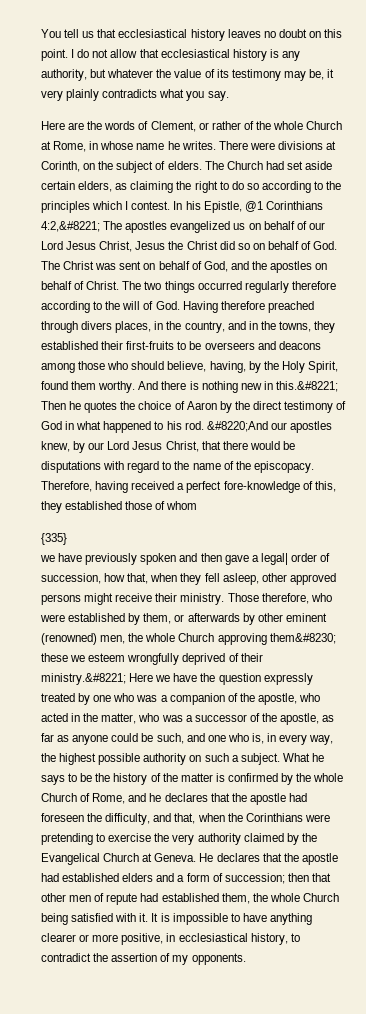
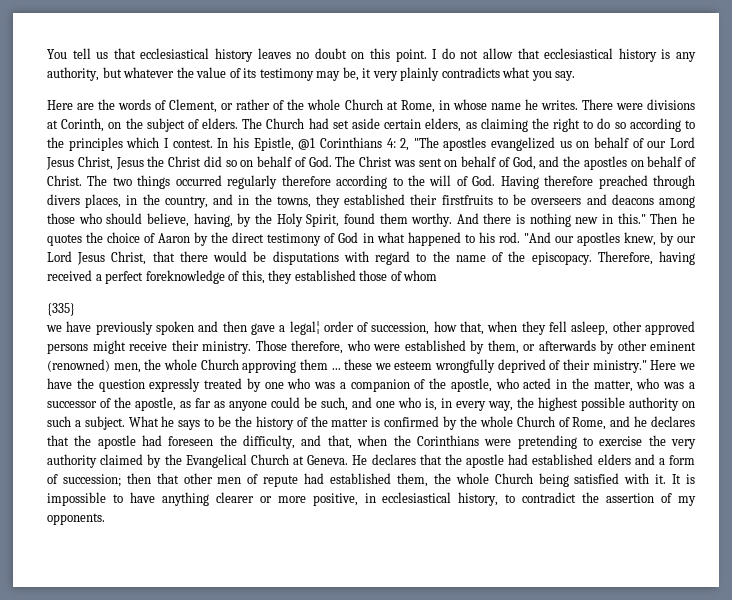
- In his Epistle, @1 Corinthians 4:2,&#8221; The apostles evangelized us on behalf of our Lord Jesus Christ, Jesus the Christ did so on behalf of God. The Christ was sent on behalf of God, and the apostles on behalf of Christ.
+ In his Epistle, @1 Corinthians 4: 2, "The apostles evangelized us on behalf of our Lord Jesus Christ, Jesus the Christ did so on behalf of God. The Christ was sent on behalf of God, and the apostles on behalf of Christ.
- The two things occurred regularly therefore according to the will of God. Having therefore preached through divers places, in the country, and in the towns, they established their first-fruits to be overseers and deacons among those who should believe, having, by the Holy Spirit, found them worthy.
+ The two things occurred regularly therefore according to the will of God. Having therefore preached through divers places, in the country, and in the towns, they established their firstfruits to be overseers and deacons among those who should believe, having, by the Holy Spirit, found them worthy.
- And there is nothing new in this.&#8221; Then he quotes the choice of Aaron by the direct testimony of God in what happened to his rod.
+ And there is nothing new in this." Then he quotes the choice of Aaron by the direct testimony of God in what happened to his rod.
- &#8220;And our apostles knew, by our Lord Jesus Christ, that there would be disputations with regard to the name of the episcopacy.
+ "And our apostles knew, by our Lord Jesus Christ, that there would be disputations with regard to the name of the episcopacy.
- Therefore, having received a perfect fore-knowledge of this, they established those of whom
+ Therefore, having received a perfect foreknowledge of this, they established those of whom
- we have previously spoken and then gave a legal| order of succession, how that, when they fell asleep, other approved persons might receive their ministry.
+ we have previously spoken and then gave a legal¦ order of succession, how that, when they fell asleep, other approved persons might receive their ministry.
- Those therefore, who were established by them, or afterwards by other eminent (renowned) men, the whole Church approving them&#8230; these we esteem wrongfully deprived of their ministry.&#8221;
+ Those therefore, who were established by them, or afterwards by other eminent (renowned) men, the whole Church approving them ... these we esteem wrongfully deprived of their ministry."

